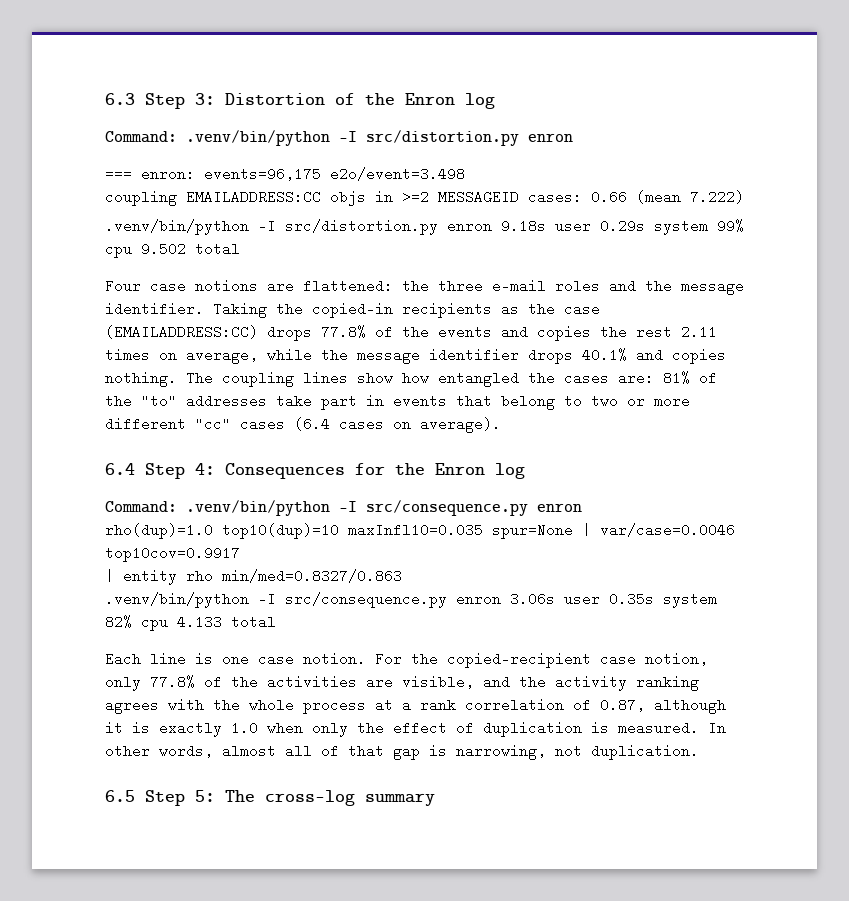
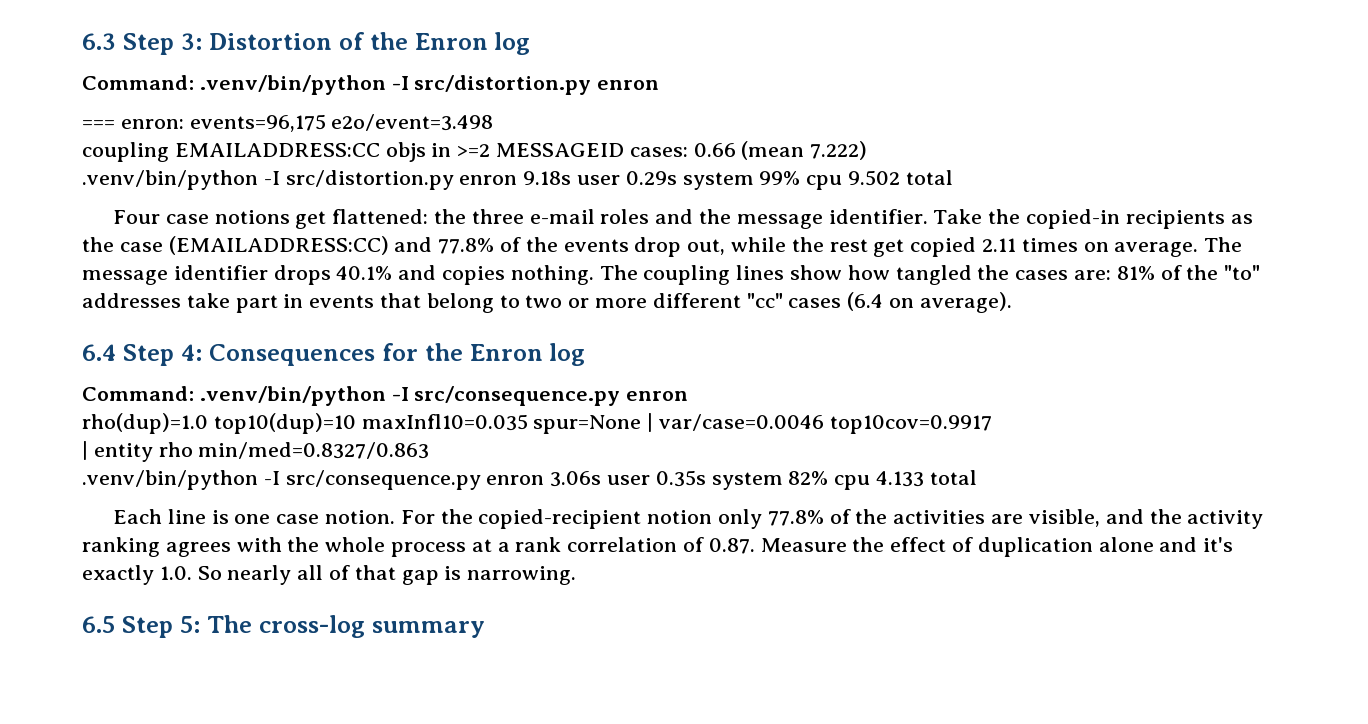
- Four case notions are flattened: the three e-mail roles and the message identifier.
+ Four case notions get flattened: the three e-mail roles and the message identifier.
- Taking the copied-in recipients as the case (EMAILADDRESS:CC) drops 77.8% of the events and copies the rest 2.11 times on average, while the message identifier drops 40.1% and copies nothing.
+ Take the copied-in recipients as the case (EMAILADDRESS:CC) and 77.8% of the events drop out, while the rest get copied 2.11 times on average. The message identifier drops 40.1% and copies nothing.
- The coupling lines show how entangled the cases are: 81% of the "to" addresses take part in events that belong to two or more different "cc" cases (6.4 cases on average).
+ The coupling lines show how tangled the cases are: 81% of the "to" addresses take part in events that belong to two or more different "cc" cases (6.4 on average).
- For the copied-recipient case notion, only 77.8% of the activities are visible, and the activity ranking agrees with the whole process at a rank correlation of 0.87, although it is exactly 1.0 when only the effect of duplication is measured. In other words, almost all of that gap is narrowing, not duplication.
+ For the copied-recipient notion only 77.8% of the activities are visible, and the activity ranking agrees with the whole process at a rank correlation of 0.87. Measure the effect of duplication alone and it's exactly 1.0. So nearly all of that gap is narrowing.

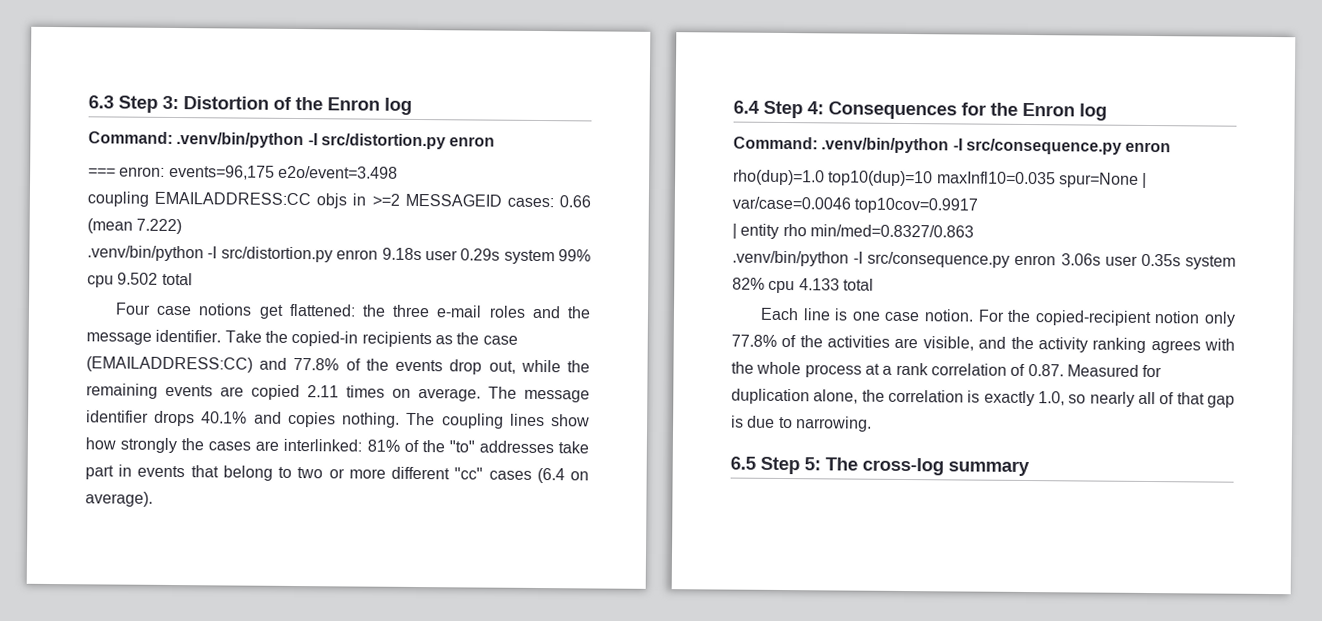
- Take the copied-in recipients as the case (EMAILADDRESS:CC) and 77.8% of the events drop out, while the rest get copied 2.11 times on average.
+ Take the copied-in recipients as the case (EMAILADDRESS:CC) and 77.8% of the events drop out, while the remaining events are copied 2.11 times on average.
- The coupling lines show how tangled the cases are: 81% of the "to" addresses take part in events that belong to two or more different "cc" cases (6.4 on average).
+ The coupling lines show how strongly the cases are interlinked: 81% of the "to" addresses take part in events that belong to two or more different "cc" cases (6.4 on average).
- For the copied-recipient notion only 77.8% of the activities are visible, and the activity ranking agrees with the whole process at a rank correlation of 0.87. Measure the effect of duplication alone and it's exactly 1.0. So nearly all of that gap is narrowing.
+ For the copied-recipient notion only 77.8% of the activities are visible, and the activity ranking agrees with the whole process at a rank correlation of 0.87. Measured for duplication alone, the correlation is exactly 1.0, so nearly all of that gap is due to narrowing.

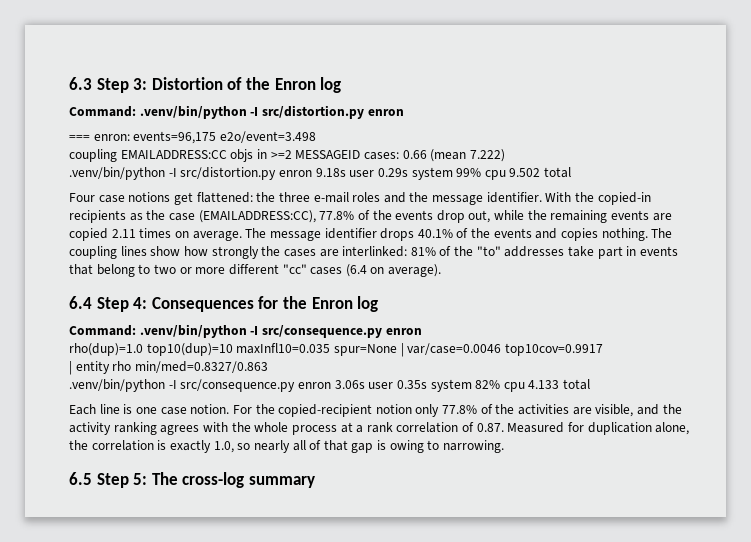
- Take the copied-in recipients as the case (EMAILADDRESS:CC) and 77.8% of the events drop out, while the remaining events are copied 2.11 times on average.
+ With the copied-in recipients as the case (EMAILADDRESS:CC), 77.8% of the events drop out, while the remaining events are copied 2.11 times on average.
- The message identifier drops 40.1% and copies nothing.
+ The message identifier drops 40.1% of the events and copies nothing.
- For the copied-recipient notion only 77.8% of the activities are visible, and the activity ranking agrees with the whole process at a rank correlation of 0.87. Measured for duplication alone, the correlation is exactly 1.0, so nearly all of that gap is due to narrowing.
+ For the copied-recipient notion only 77.8% of the activities are visible, and the activity ranking agrees with the whole process at a rank correlation of 0.87. Measured for duplication alone, the correlation is exactly 1.0, so nearly all of that gap is owing to narrowing.

